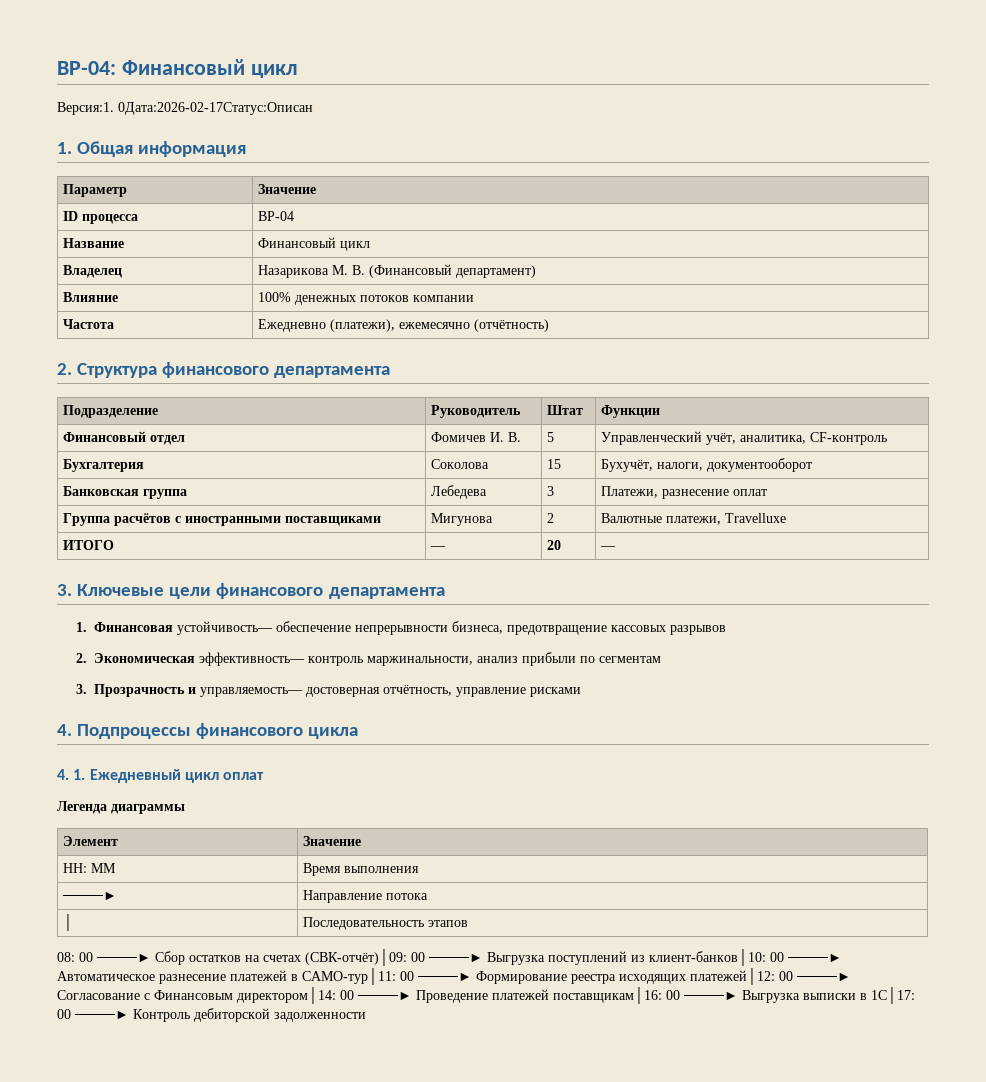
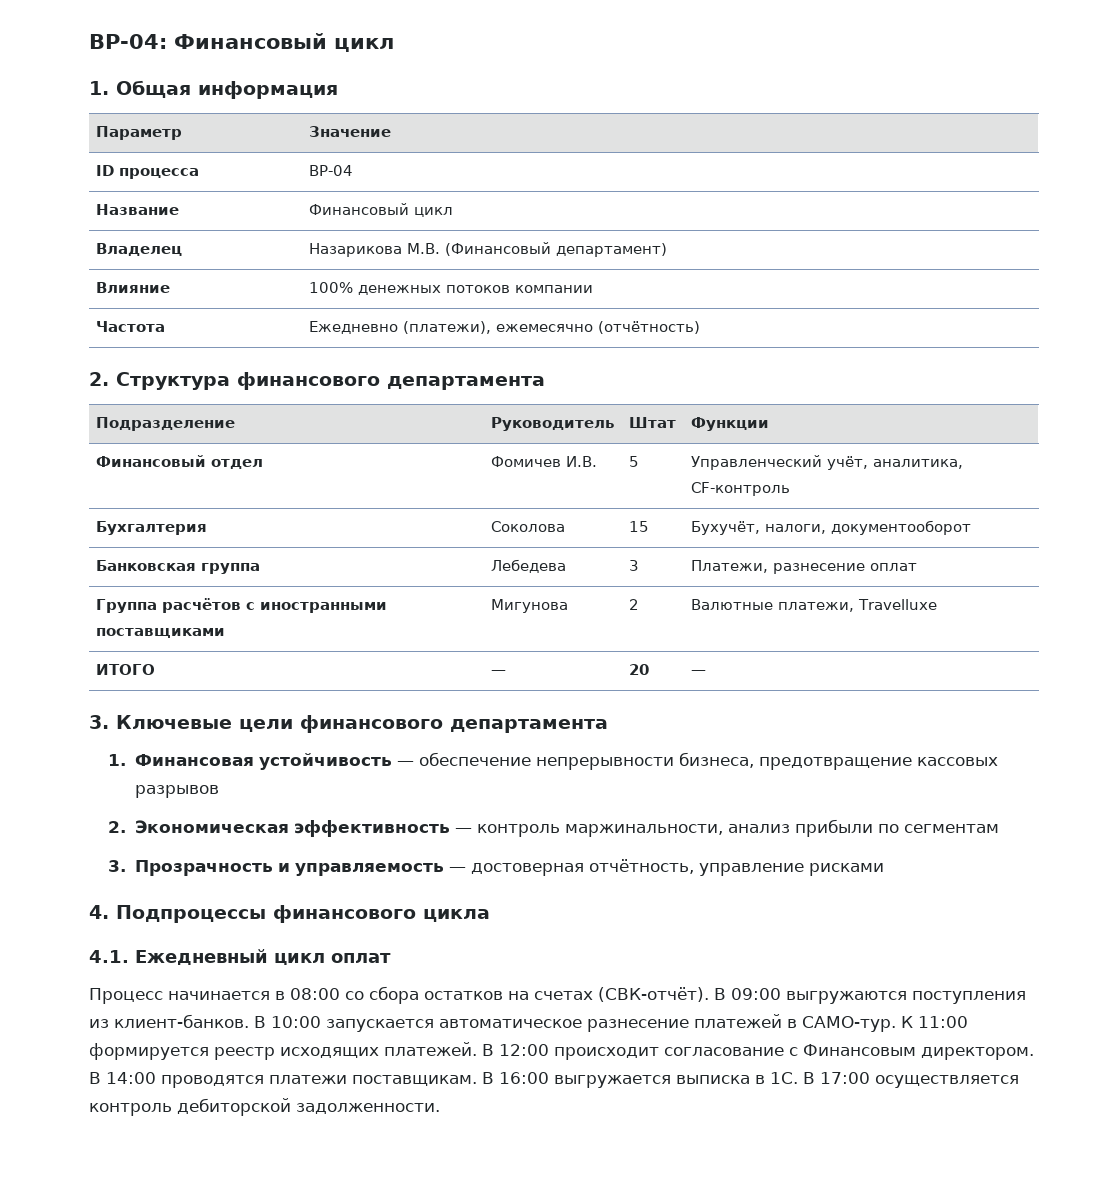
- Версия:1. 0Дата:2026-02-17Статус:Описан
- Владелец | Назарикова М. В. (Финансовый департамент)
+ Владелец | Назарикова М.В. (Финансовый департамент)
- Финансовый отдел | Фомичев И. В. | 5 | Управленческий учёт, аналитика, CF-контроль
+ Финансовый отдел | Фомичев И.В. | 5 | Управленческий учёт, аналитика, CF-контроль
- 1. Финансовая устойчивость— обеспечение непрерывности бизнеса, предотвращение кассовых разрывов
+ 1. Финансовая устойчивость — обеспечение непрерывности бизнеса, предотвращение кассовых разрывов
- 2. Экономическая эффективность— контроль маржинальности, анализ прибыли по сегментам
+ 2. Экономическая эффективность — контроль маржинальности, анализ прибыли по сегментам
- 3. Прозрачность и управляемость— достоверная отчётность, управление рисками
+ 3. Прозрачность и управляемость — достоверная отчётность, управление рисками
- 4. 1. Ежедневный цикл оплат
+ 4.1. Ежедневный цикл оплат
- Легенда диаграммы
- Элемент | Значение
- HH: MM | Время выполнения
- ────► | Направление потока
- │ | Последовательность этапов
- 08: 00 ────► Сбор остатков на счетах (СВК-отчёт)│09: 00 ────► Выгрузка поступлений из клиент-банков│10: 00 ────► Автоматическое разнесение платежей в САМО-тур│11: 00 ────► Формирование реестра исходящих платежей│12: 00 ────► Согласование с Финансовым директором│14: 00 ────► Проведение платежей поставщикам│16: 00 ────► Выгрузка выписки в 1С│17: 00 ────► Контроль дебиторской задолженности
+ Процесс начинается в 08:00 со сбора остатков на счетах (СВК-отчёт). В 09:00 выгружаются поступления из клиент-банков. В 10:00 запускается автоматическое разнесение платежей в САМО-тур. К 11:00 формируется реестр исходящих платежей. В 12:00 происходит согласование с Финансовым директором. В 14:00 проводятся платежи поставщикам. В 16:00 выгружается выписка в 1С. В 17:00 осуществляется контроль дебиторской задолженности.

